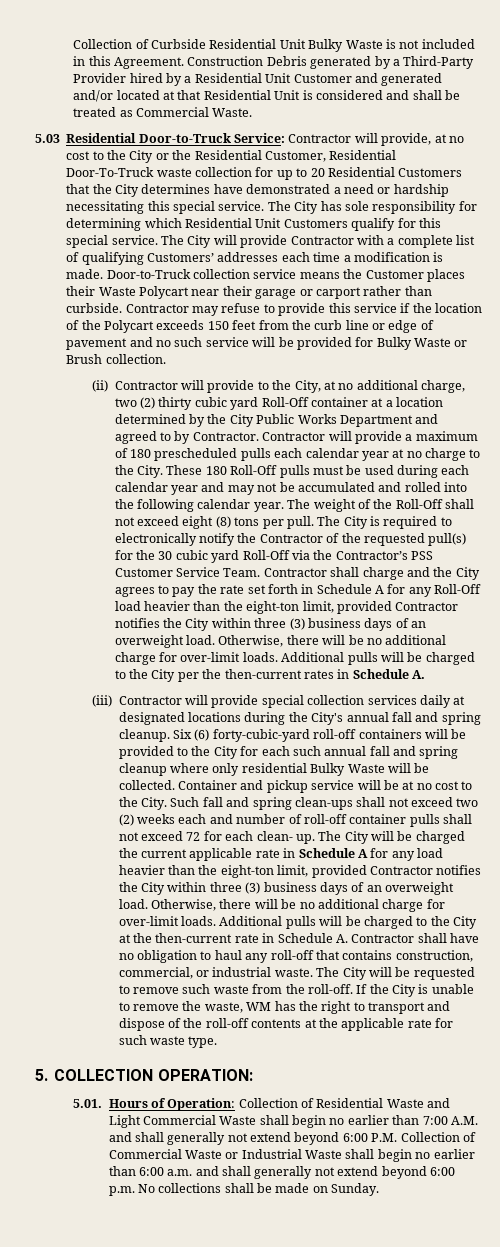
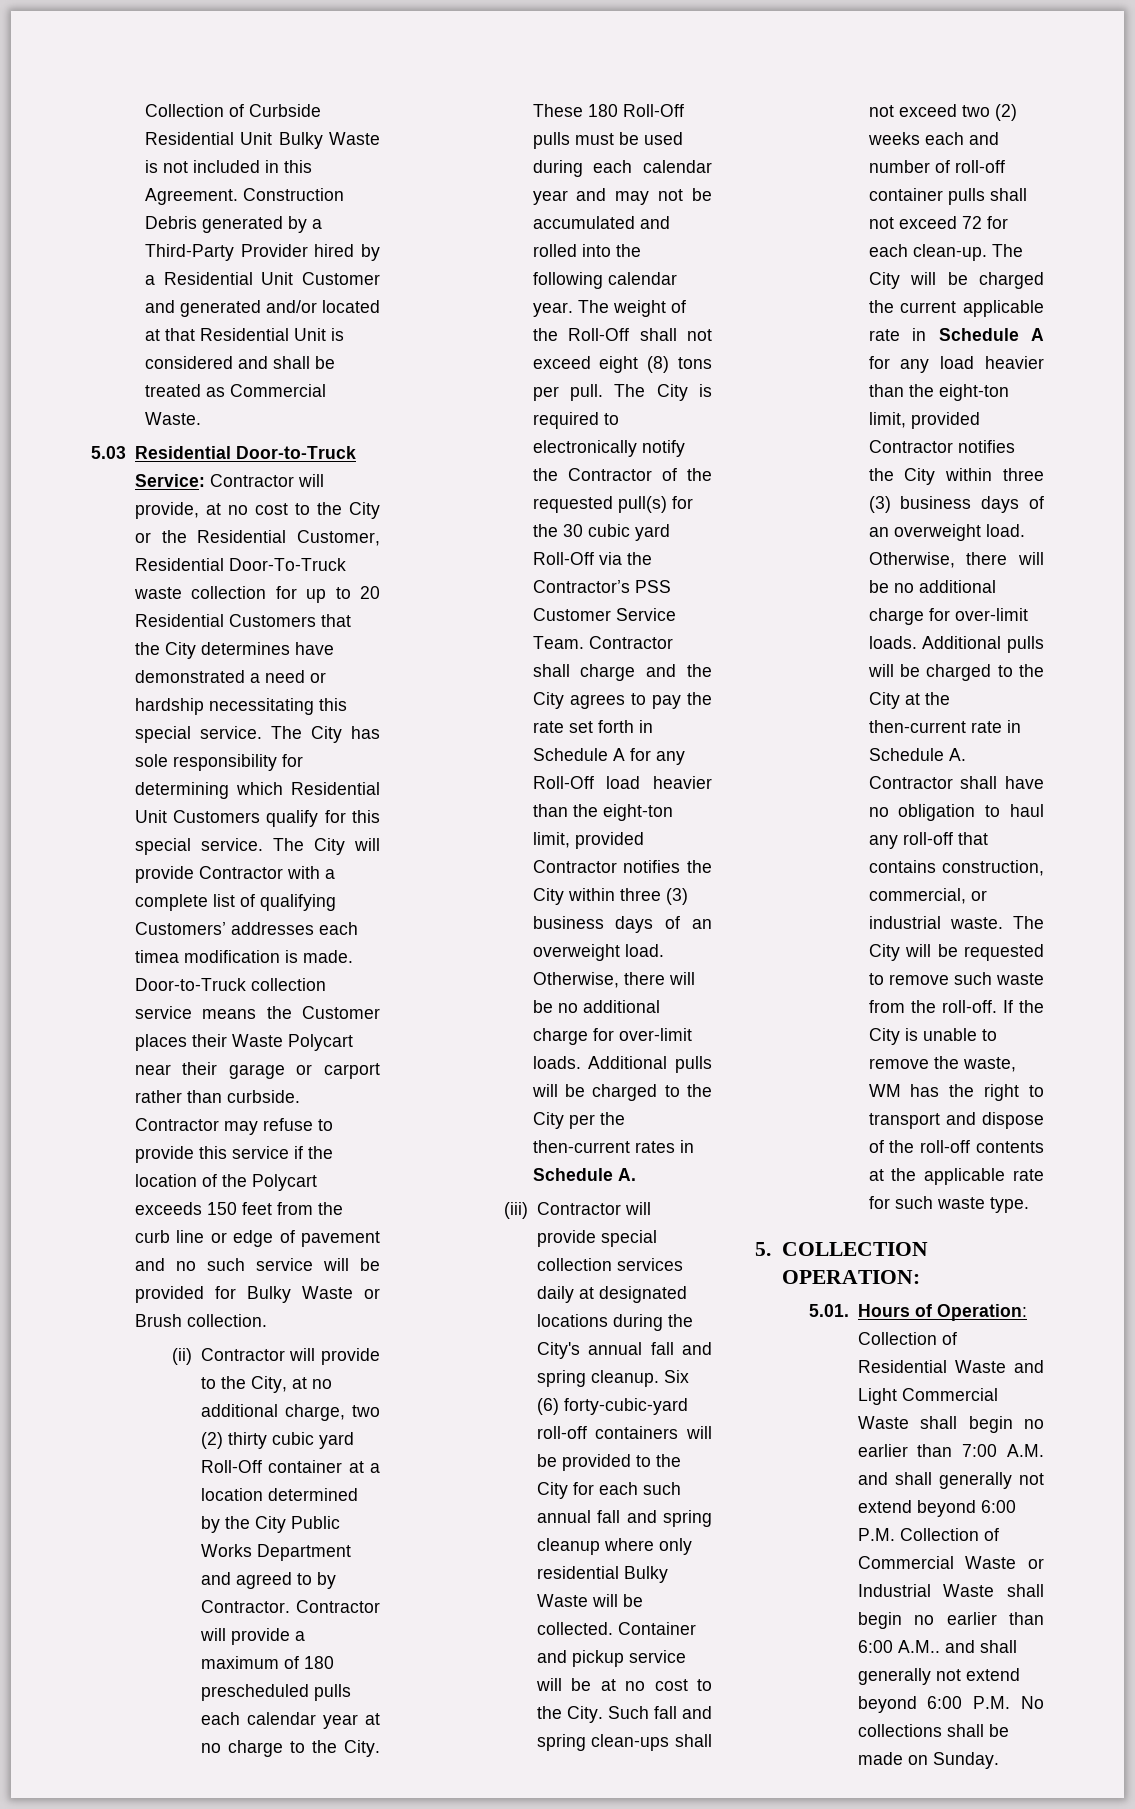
- The City will provide Contractor with a complete list of qualifying Customers’ addresses each time a modification is made.
+ The City will provide Contractor with a complete list of qualifying Customers’ addresses each timea modification is made.
- Such fall and spring clean-ups shall not exceed two (2) weeks each and number of roll-off container pulls shall not exceed 72 for each clean- up.
+ Such fall and spring clean-ups shall not exceed two (2) weeks each and number of roll-off container pulls shall not exceed 72 for each clean-up.
- 5.01. Hours of Operation: Collection of Residential Waste and Light Commercial Waste shall begin no earlier than 7:00 A.M. and shall generally not extend beyond 6:00 P.M. Collection of Commercial Waste or Industrial Waste shall begin no earlier than 6:00 a.m. and shall generally not extend beyond 6:00 p.m. No collections shall be made on Sunday.
+ 5.01. Hours of Operation: Collection of Residential Waste and Light Commercial Waste shall begin no earlier than 7:00 A.M. and shall generally not extend beyond 6:00 P.M. Collection of Commercial Waste or Industrial Waste shall begin no earlier than 6:00 A.M.. and shall generally not extend beyond 6:00 P.M. No collections shall be made on Sunday.

